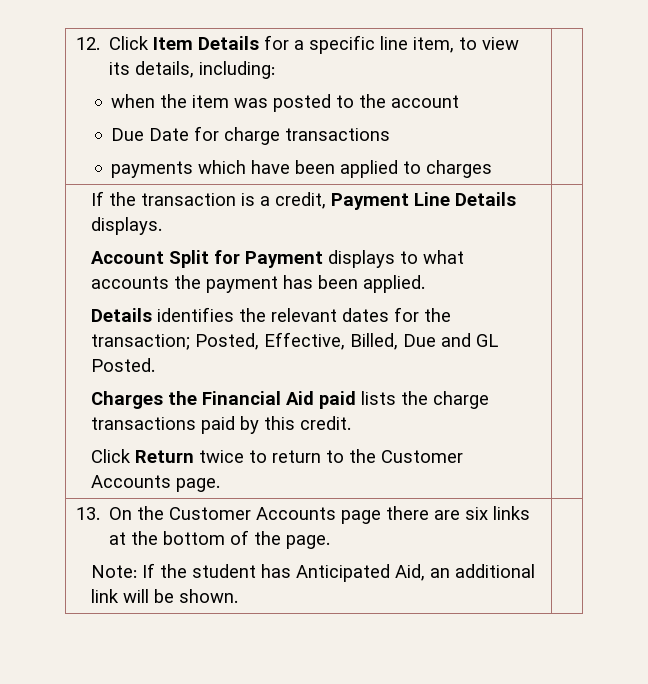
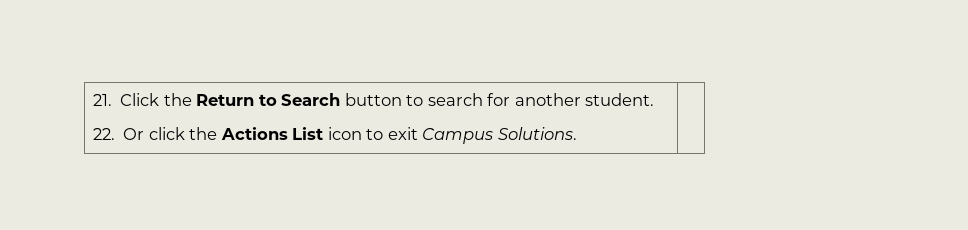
- 12. Click Item Details for a specific line item, to view its details, including:
- when the item was posted to the account
- Due Date for charge transactions
- payments which have been applied to charges |
- If the transaction is a credit, Payment Line Details displays.
- Account Split for Payment displays to what accounts the payment has been applied.
- Details identifies the relevant dates for the transaction; Posted, Effective, Billed, Due and GL Posted.
- Charges the Financial Aid paid lists the charge transactions paid by this credit.
- Click Return twice to return to the Customer Accounts page. |
- 13. On the Customer Accounts page there are six links at the bottom of the page.
- Note: If the student has Anticipated Aid, an additional link will be shown. |
+ 21. Click the Return to Search button to search for another student.
+ 22. Or click the Actions List icon to exit Campus Solutions. |

